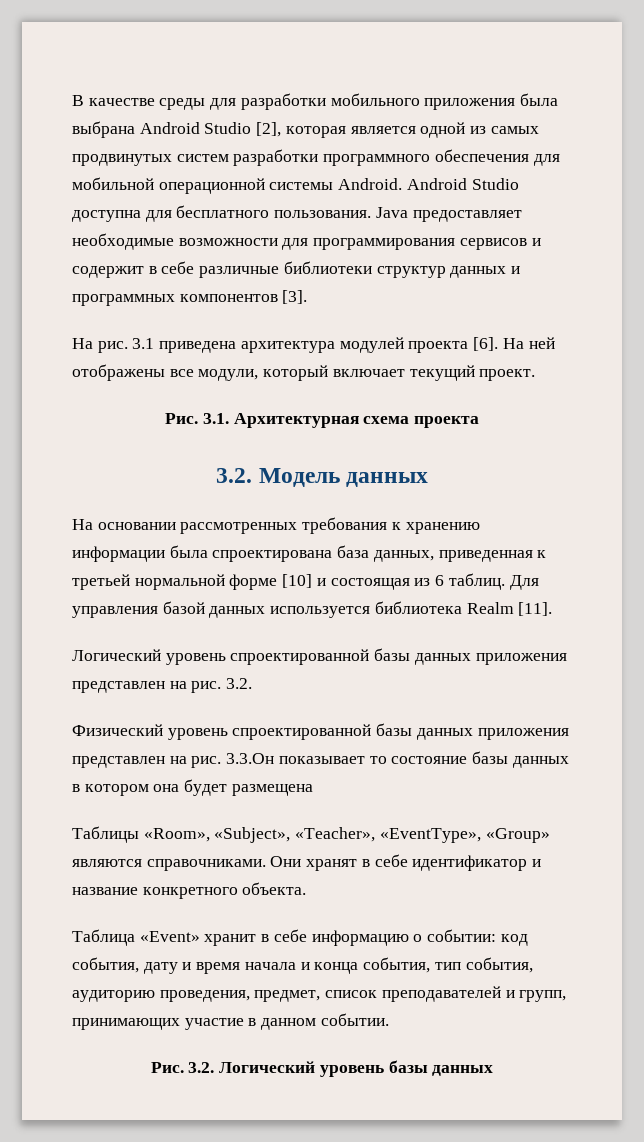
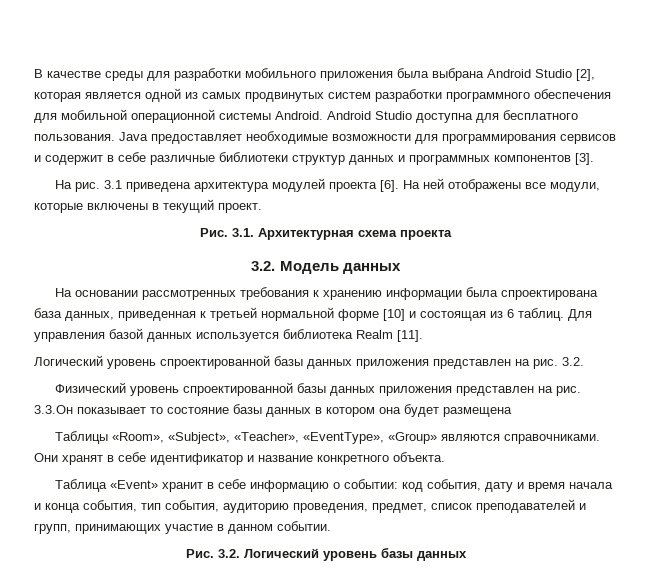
- На ней отображены все модули, который включает текущий проект.
+ На ней отображены все модули, которые включены в текущий проект.

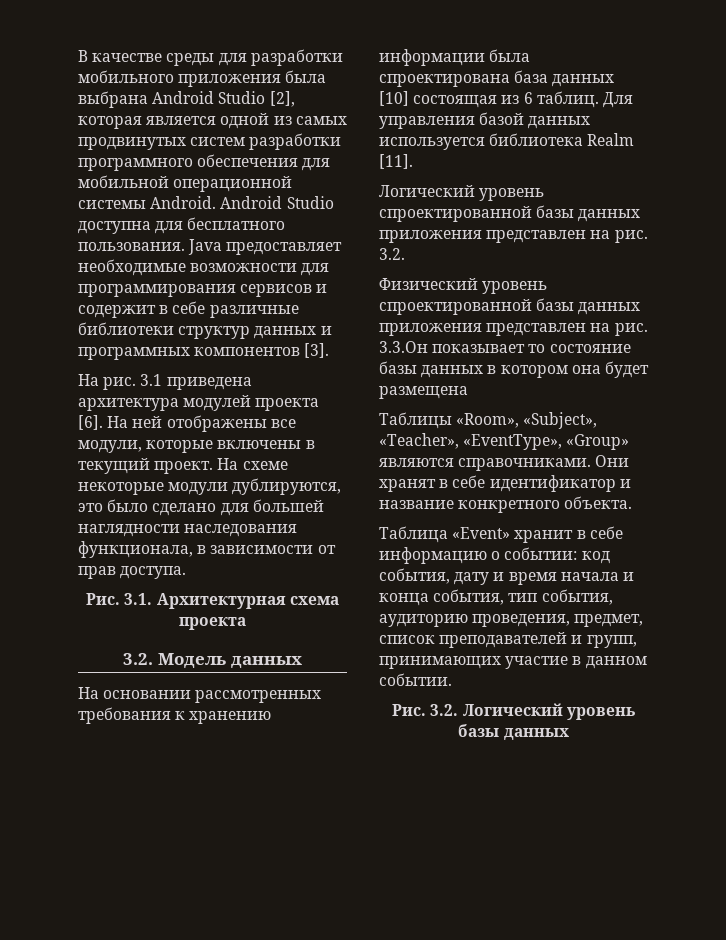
+ На схеме некоторые модули дублируются, это было сделано для большей наглядности наследования функционала, в зависимости от прав доступа.
- На основании рассмотренных требования к хранению информации была спроектирована база данных, приведенная к третьей нормальной форме [10] и состоящая из 6 таблиц.
+ На основании рассмотренных требования к хранению информации была спроектирована база данных [10] состоящая из 6 таблиц.

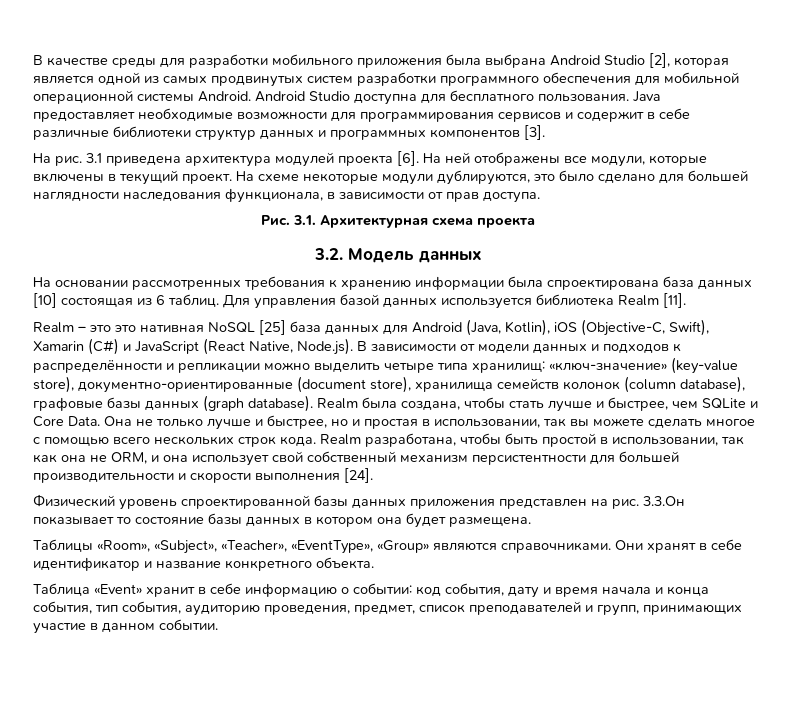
- Логический уровень спроектированной базы данных приложения представлен на рис. 3.2.
+ Realm – это это нативная NoSQL [25] база данных для Android (Java, Kotlin), iOS (Objective-C, Swift), Xamarin (C#) и JavaScript (React Native, Node.js). В зависимости от модели данных и подходов к распределённости и репликации можно выделить четыре типа хранилищ: «ключ-значение» (key-value store), документно-ориентированные (document store), хранилища семейств колонок (column database), графовые базы данных (graph database). Realm была создана, чтобы стать лучше и быстрее, чем SQLite и Core Data. Она не только лучше и быстрее, но и простая в использовании, так вы можете сделать многое с помощью всего нескольких строк кода. Realm разработана, чтобы быть простой в использовании, так как она не ORM, и она использует свой собственный механизм персистентности для большей производительности и скорости выполнения [24].
- 3.3.Он показывает то состояние базы данных в котором она будет размещена
+ 3.3.Он показывает то состояние базы данных в котором она будет размещена.
- Рис. 3.2. Логический уровень базы данных

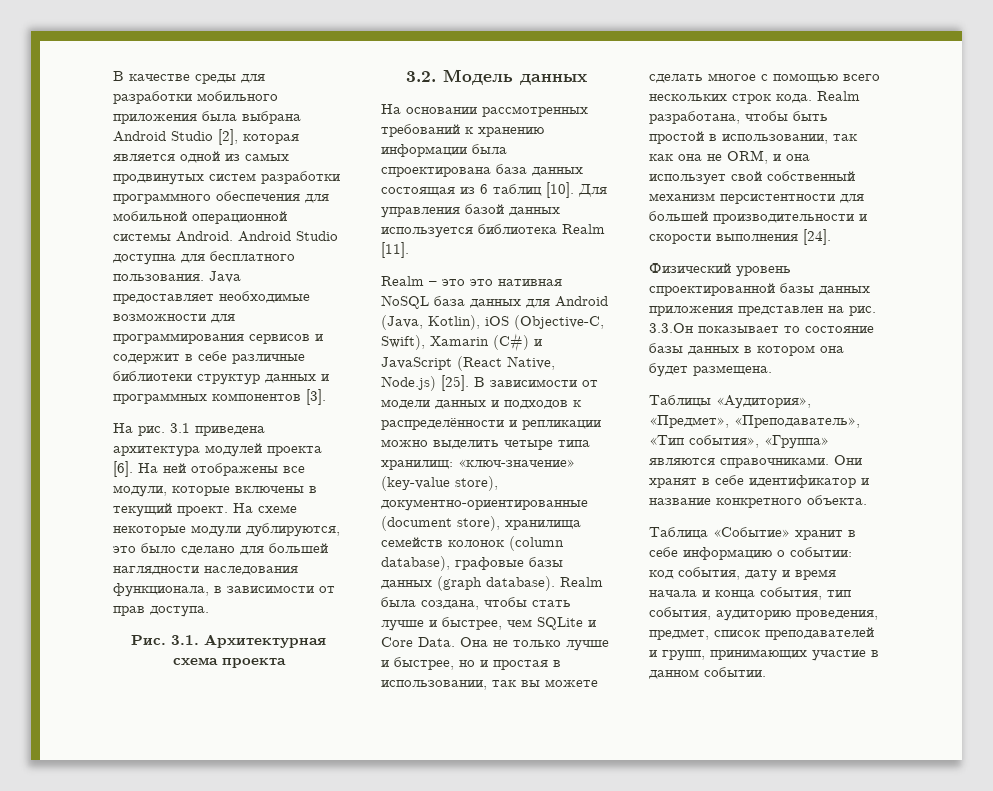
- На основании рассмотренных требования к хранению информации была спроектирована база данных [10] состоящая из 6 таблиц.
+ На основании рассмотренных требований к хранению информации была спроектирована база данных состоящая из 6 таблиц [10].
- Realm – это это нативная NoSQL [25] база данных для Android (Java, Kotlin), iOS (Objective-C, Swift), Xamarin (C#) и JavaScript (React Native, Node.js). В зависимости от модели данных и подходов к распределённости и репликации можно выделить четыре типа хранилищ: «ключ-значение» (key-value store), документно-ориентированные (document store), хранилища семейств колонок (column database), графовые базы данных (graph database).
+ Realm – это это нативная NoSQL база данных для Android (Java, Kotlin), iOS (Objective-C, Swift), Xamarin (C#) и JavaScript (React Native, Node.js) [25]. В зависимости от модели данных и подходов к распределённости и репликации можно выделить четыре типа хранилищ: «ключ-значение» (key-value store), документно-ориентированные (document store), хранилища семейств колонок (column database), графовые базы данных (graph database).
- Таблицы «Room», «Subject», «Teacher», «EventType», «Group» являются справочниками.
+ Таблицы «Аудитория», «Предмет», «Преподаватель», «Тип события», «Группа» являются справочниками.
- Таблица «Event» хранит в себе информацию о событии: код события, дату и время начала и конца события, тип события, аудиторию проведения, предмет, список преподавателей и групп, принимающих участие в данном событии.
+ Таблица «Событие» хранит в себе информацию о событии: код события, дату и время начала и конца события, тип события, аудиторию проведения, предмет, список преподавателей и групп, принимающих участие в данном событии.

